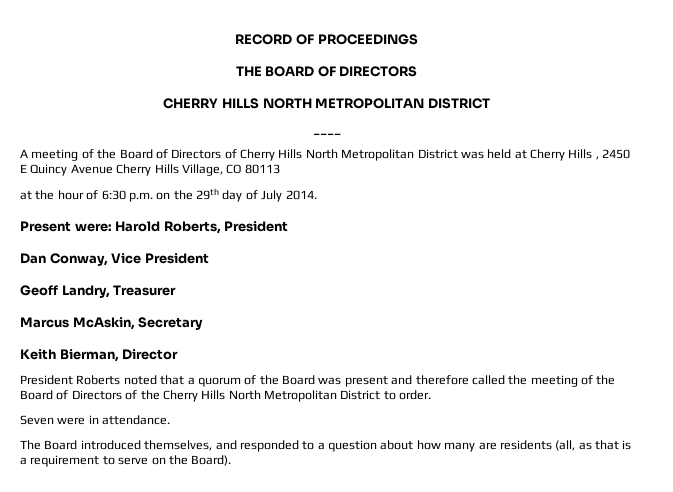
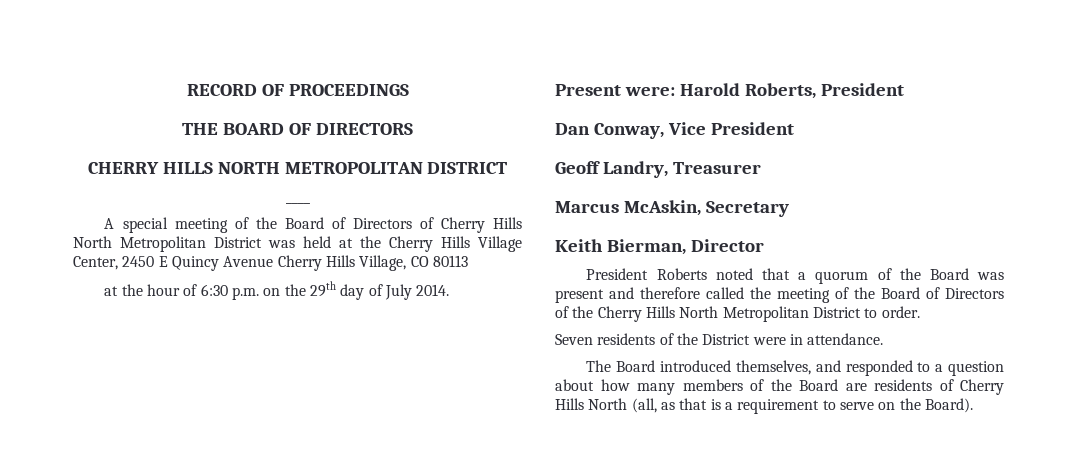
- A meeting of the Board of Directors of Cherry Hills North Metropolitan District was held at Cherry Hills , 2450 E Quincy Avenue Cherry Hills Village, CO 80113
+ A special meeting of the Board of Directors of Cherry Hills North Metropolitan District was held at the Cherry Hills Village Center, 2450 E Quincy Avenue Cherry Hills Village, CO 80113
- Seven were in attendance.
+ Seven residents of the District were in attendance.
- The Board introduced themselves, and responded to a question about how many are residents (all, as that is a requirement to serve on the Board).
+ The Board introduced themselves, and responded to a question about how many members of the Board are residents of Cherry Hills North (all, as that is a requirement to serve on the Board).

